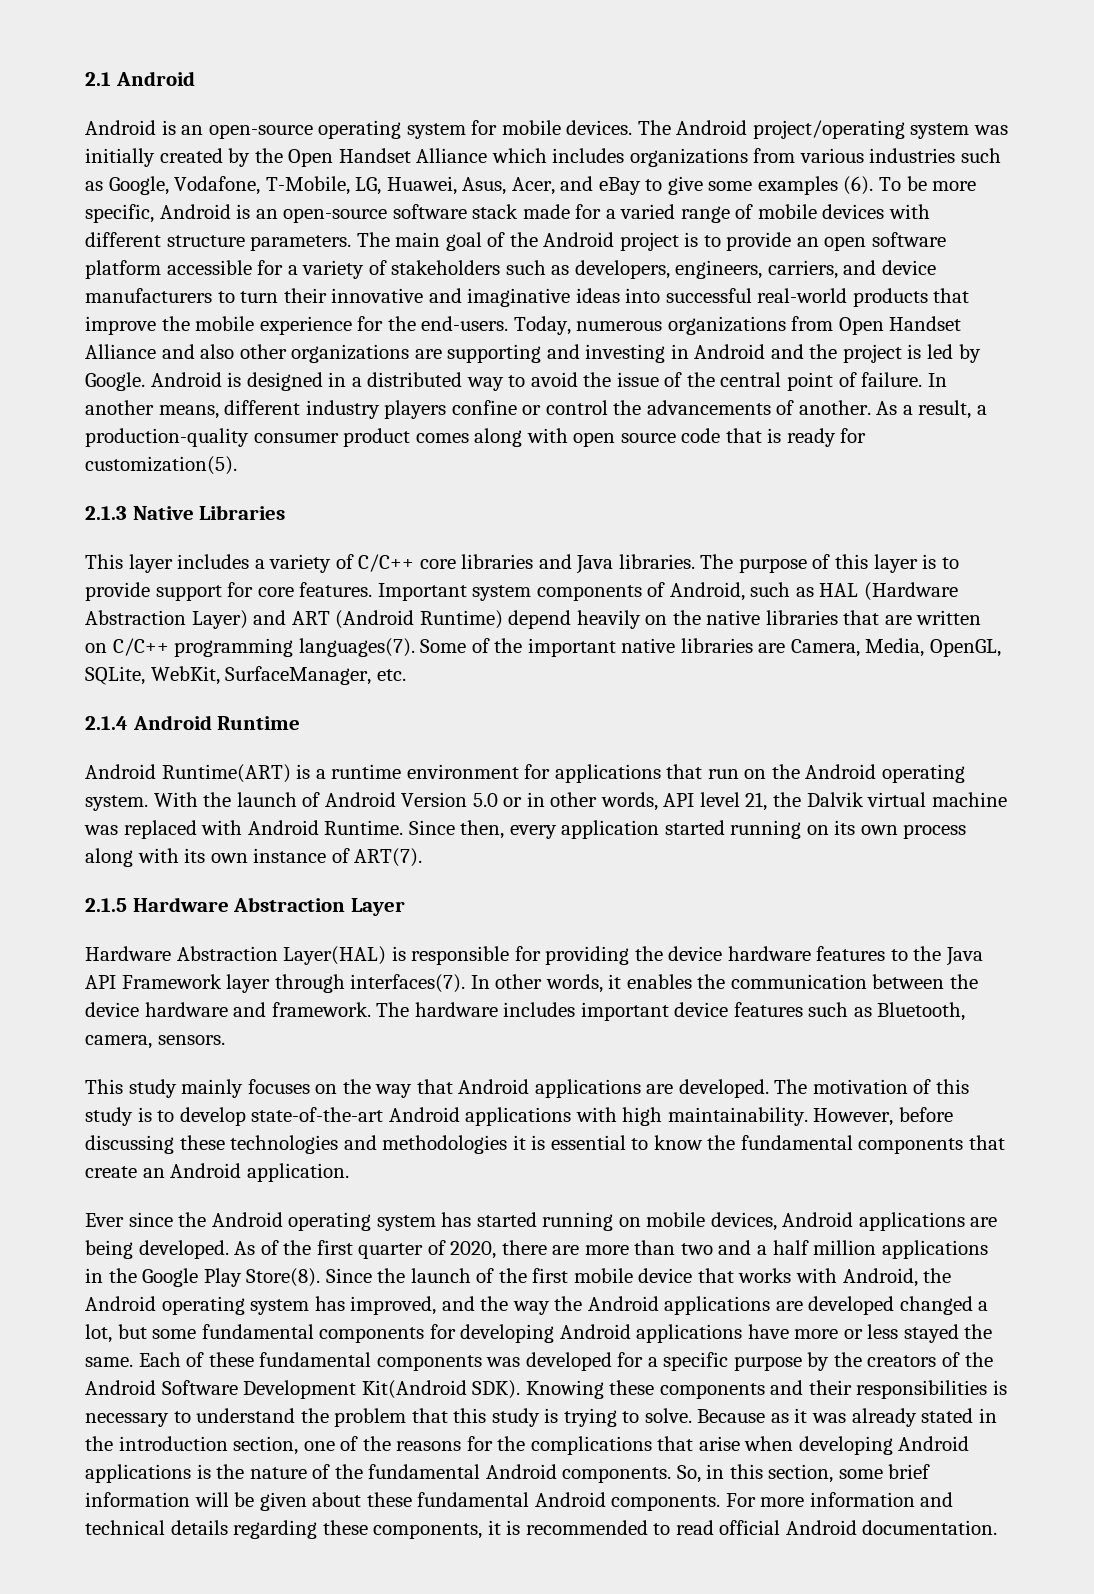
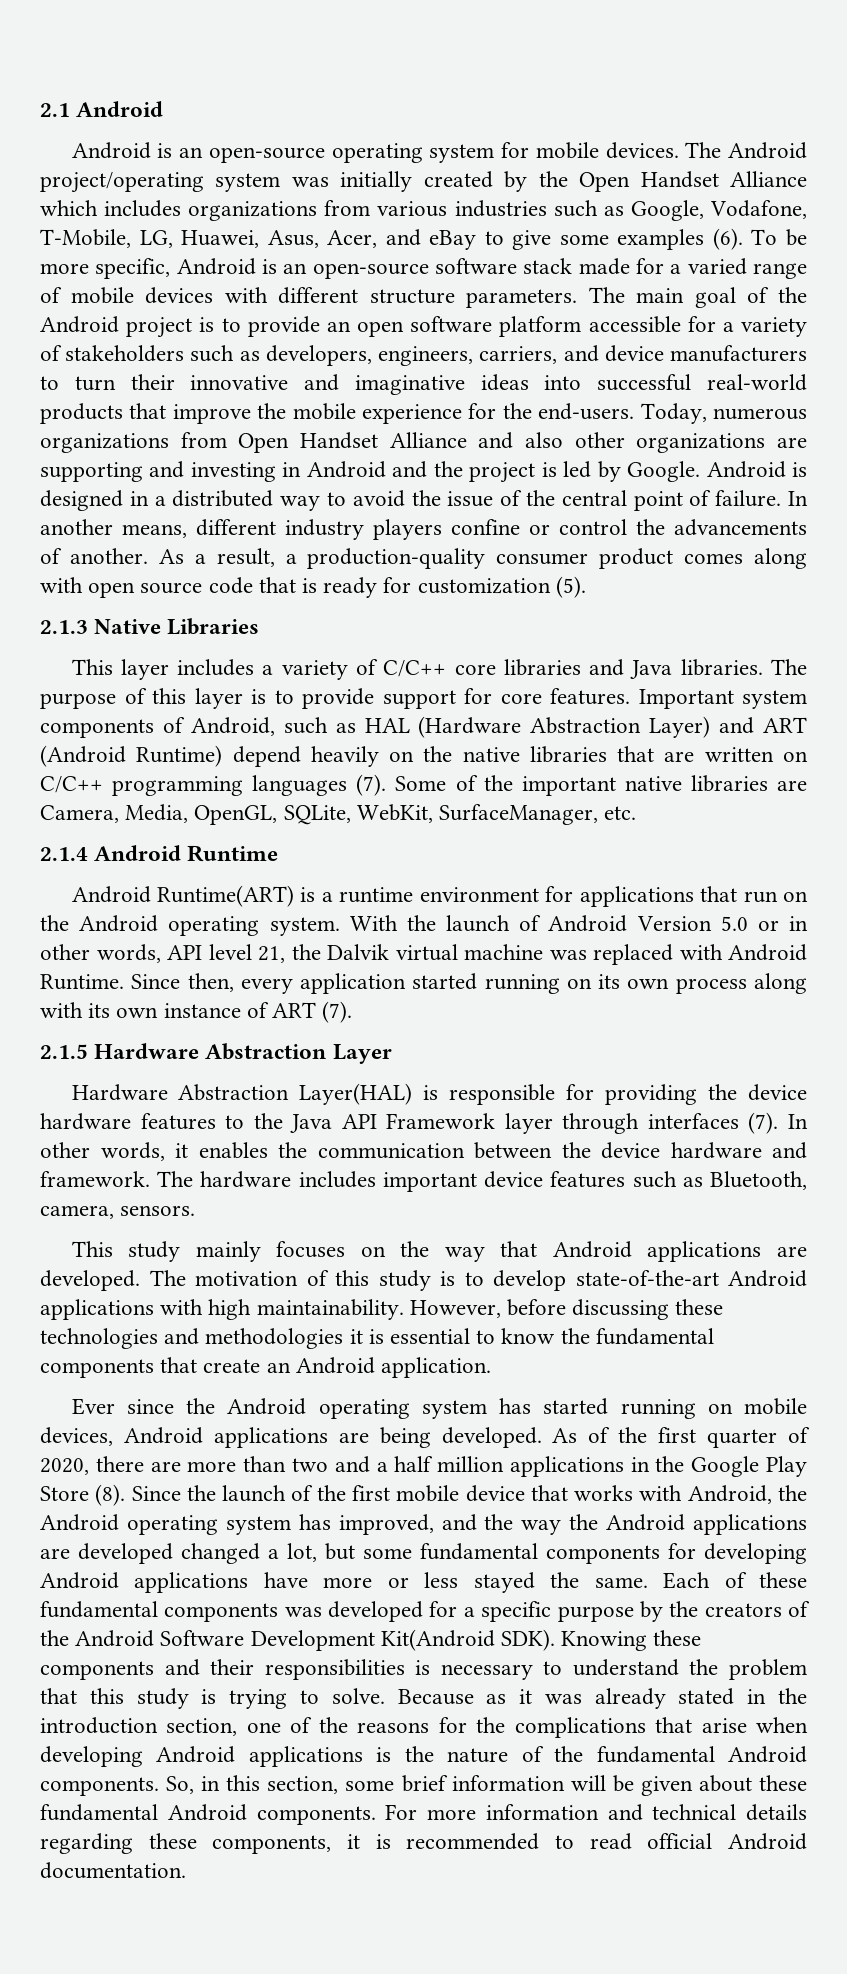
- As a result, a production-quality consumer product comes along with open source code that is ready for customization(5).
+ As a result, a production-quality consumer product comes along with open source code that is ready for customization (5).
- Important system components of Android, such as HAL (Hardware Abstraction Layer) and ART (Android Runtime) depend heavily on the native libraries that are written on C/C++ programming languages(7).
+ Important system components of Android, such as HAL (Hardware Abstraction Layer) and ART (Android Runtime) depend heavily on the native libraries that are written on C/C++ programming languages (7).
- Since then, every application started running on its own process along with its own instance of ART(7).
+ Since then, every application started running on its own process along with its own instance of ART (7).
- Hardware Abstraction Layer(HAL) is responsible for providing the device hardware features to the Java API Framework layer through interfaces(7).
+ Hardware Abstraction Layer(HAL) is responsible for providing the device hardware features to the Java API Framework layer through interfaces (7).
- As of the first quarter of 2020, there are more than two and a half million applications in the Google Play Store(8).
+ As of the first quarter of 2020, there are more than two and a half million applications in the Google Play Store (8).

